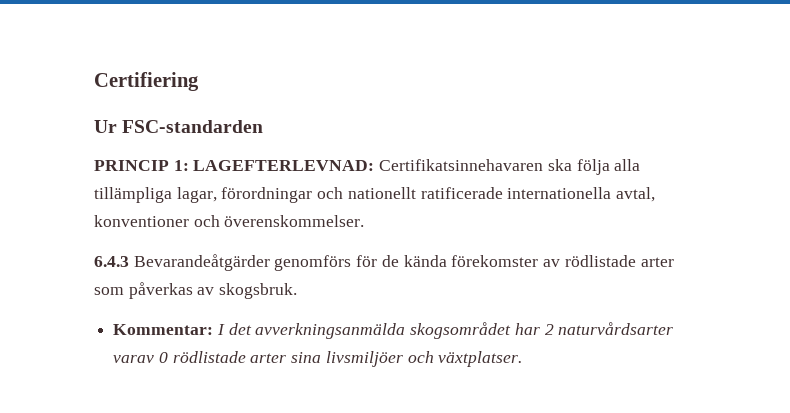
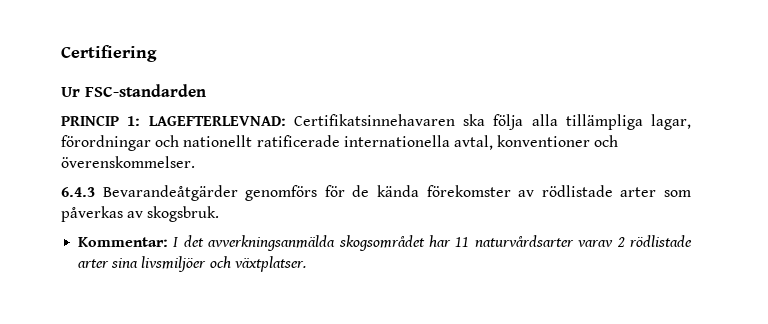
- Kommentar: I det avverkningsanmälda skogsområdet har 2 naturvårdsarter varav 0 rödlistade arter sina livsmiljöer och växtplatser.
+ Kommentar: I det avverkningsanmälda skogsområdet har 11 naturvårdsarter varav 2 rödlistade arter sina livsmiljöer och växtplatser.

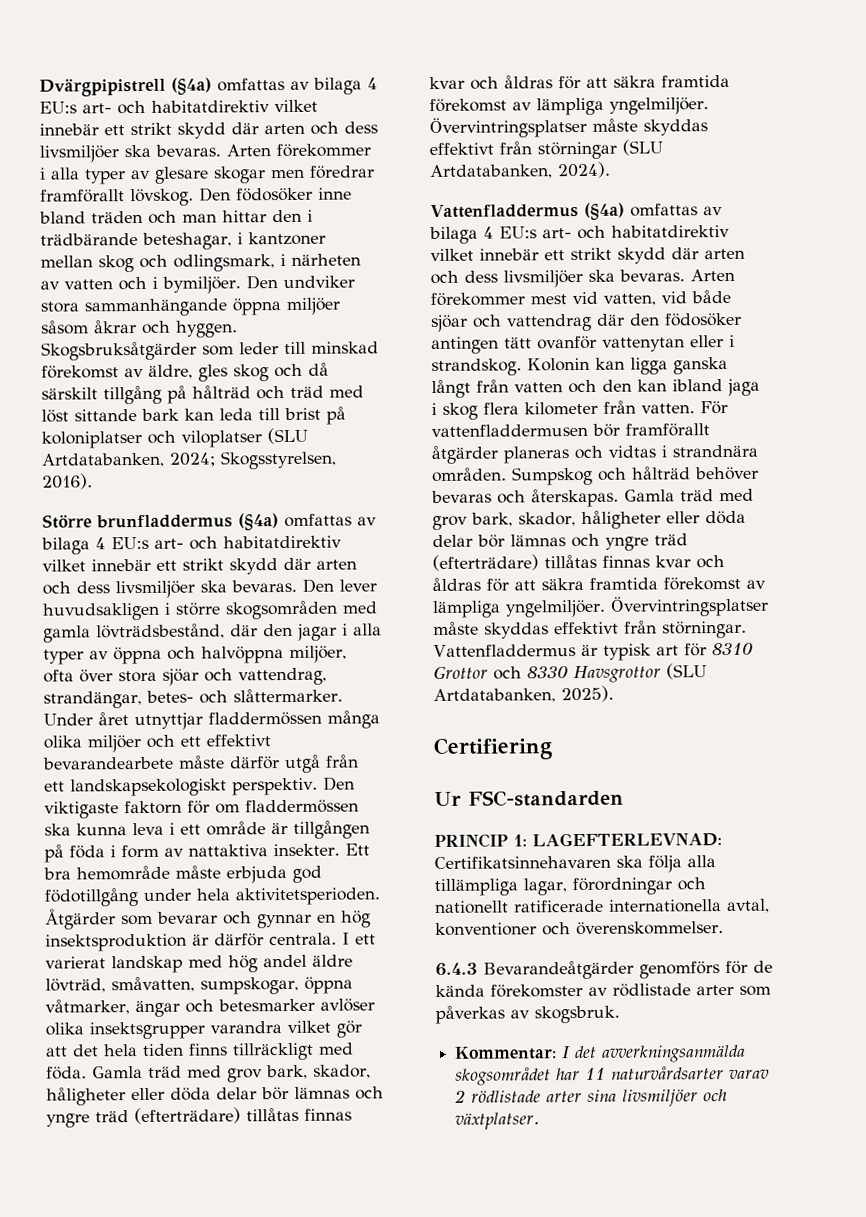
+ Dvärgpipistrell (§4a) omfattas av bilaga 4 EU:s art- och habitatdirektiv vilket innebär ett strikt skydd där arten och dess livsmiljöer ska bevaras. Arten förekommer i alla typer av glesare skogar men föredrar framförallt lövskog. Den födosöker inne bland träden och man hittar den i trädbärande beteshagar, i kantzoner mellan skog och odlingsmark, i närheten av vatten och i bymiljöer. Den undviker stora sammanhängande öppna miljöer såsom åkrar och hyggen. Skogsbruksåtgärder som leder till minskad förekomst av äldre, gles skog och då särskilt tillgång på hålträd och träd med löst sittande bark kan leda till brist på koloniplatser och viloplatser (SLU Artdatabanken, 2024; Skogsstyrelsen, 2016).
+ Större brunfladdermus (§4a) omfattas av bilaga 4 EU:s art- och habitatdirektiv vilket innebär ett strikt skydd där arten och dess livsmiljöer ska bevaras. Den lever huvudsakligen i större skogsområden med gamla lövträdsbestånd, där den jagar i alla typer av öppna och halvöppna miljöer, ofta över stora sjöar och vattendrag, strandängar, betes- och slåttermarker. Under året utnyttjar fladdermössen många olika miljöer och ett effektivt bevarandearbete måste därför utgå från ett landskapsekologiskt perspektiv. Den viktigaste faktorn för om fladdermössen ska kunna leva i ett område är tillgången på föda i form av nattaktiva insekter. Ett bra hemområde måste erbjuda god födotillgång under hela aktivitetsperioden. Åtgärder som bevarar och gynnar en hög insektsproduktion är därför centrala. I ett varierat landskap med hög andel äldre lövträd, småvatten, sumpskogar, öppna våtmarker, ängar och betesmarker avlöser olika insektsgrupper varandra vilket gör att det hela tiden finns tillräckligt med föda. Gamla träd med grov bark, skador, håligheter eller döda delar bör lämnas och yngre träd (efterträdare) tillåtas finnas kvar och åldras för att säkra framtida förekomst av lämpliga yngelmiljöer. Övervintringsplatser måste skyddas effektivt från störningar (SLU Artdatabanken, 2024).
+ Vattenfladdermus (§4a) omfattas av bilaga 4 EU:s art- och habitatdirektiv vilket innebär ett strikt skydd där arten och dess livsmiljöer ska bevaras. Arten förekommer mest vid vatten, vid både sjöar och vattendrag där den födosöker antingen tätt ovanför vattenytan eller i strandskog. Kolonin kan ligga ganska långt från vatten och den kan ibland jaga i skog flera kilometer från vatten. För vattenfladdermusen bör framförallt åtgärder planeras och vidtas i strandnära områden. Sumpskog och hålträd behöver bevaras och återskapas. Gamla träd med grov bark, skador, håligheter eller döda delar bör lämnas och yngre träd (efterträdare) tillåtas finnas kvar och åldras för att säkra framtida förekomst av lämpliga yngelmiljöer. Övervintringsplatser måste skyddas effektivt från störningar. Vattenfladdermus är typisk art för 8310 Grottor och 8330 Havsgrottor (SLU Artdatabanken, 2025).

